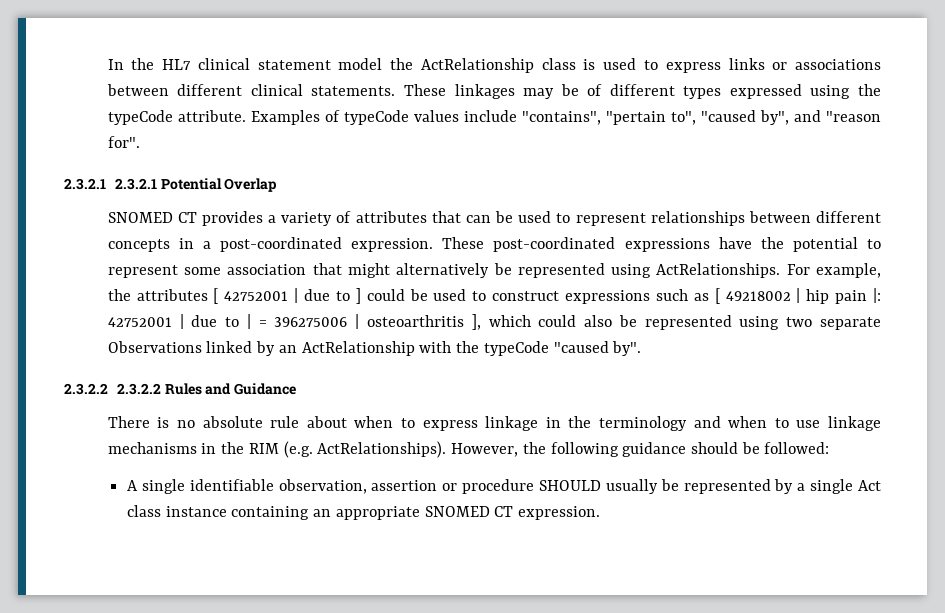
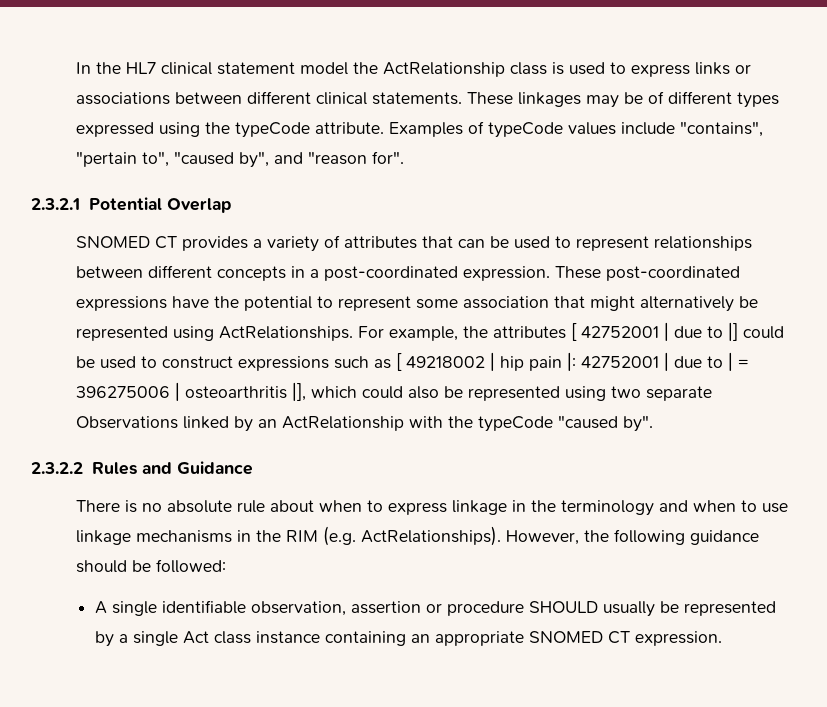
- 2.3.2.1 2.3.2.1 Potential Overlap
+ 2.3.2.1 Potential Overlap
- For example, the attributes [ 42752001 | due to ] could be used to construct expressions such as [ 49218002 | hip pain |: 42752001 | due to | = 396275006 | osteoarthritis ], which could also be represented using two separate Observations linked by an ActRelationship with the typeCode "caused by".
+ For example, the attributes [ 42752001 | due to |] could be used to construct expressions such as [ 49218002 | hip pain |: 42752001 | due to | = 396275006 | osteoarthritis |], which could also be represented using two separate Observations linked by an ActRelationship with the typeCode "caused by".
- 2.3.2.2 2.3.2.2 Rules and Guidance
+ 2.3.2.2 Rules and Guidance

